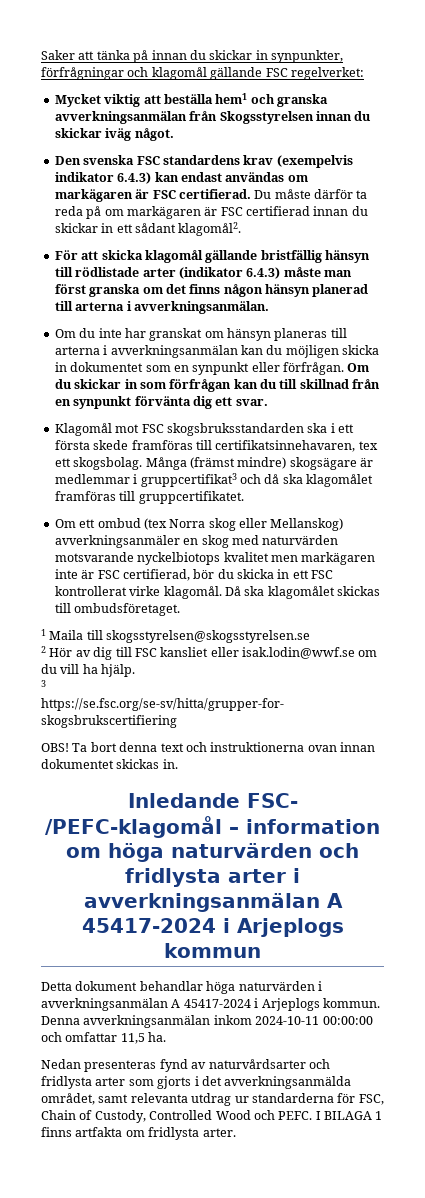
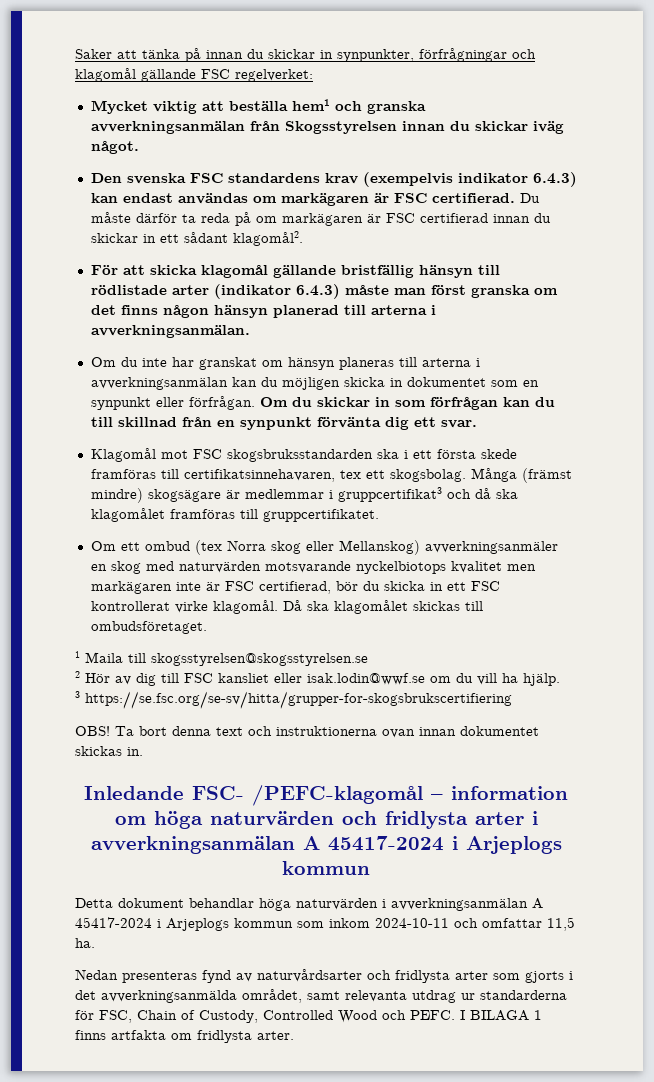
- Detta dokument behandlar höga naturvärden i avverkningsanmälan A 45417-2024 i Arjeplogs kommun. Denna avverkningsanmälan inkom 2024-10-11 00:00:00 och omfattar 11,5 ha.
+ Detta dokument behandlar höga naturvärden i avverkningsanmälan A 45417-2024 i Arjeplogs kommun som inkom 2024-10-11 och omfattar 11,5 ha.

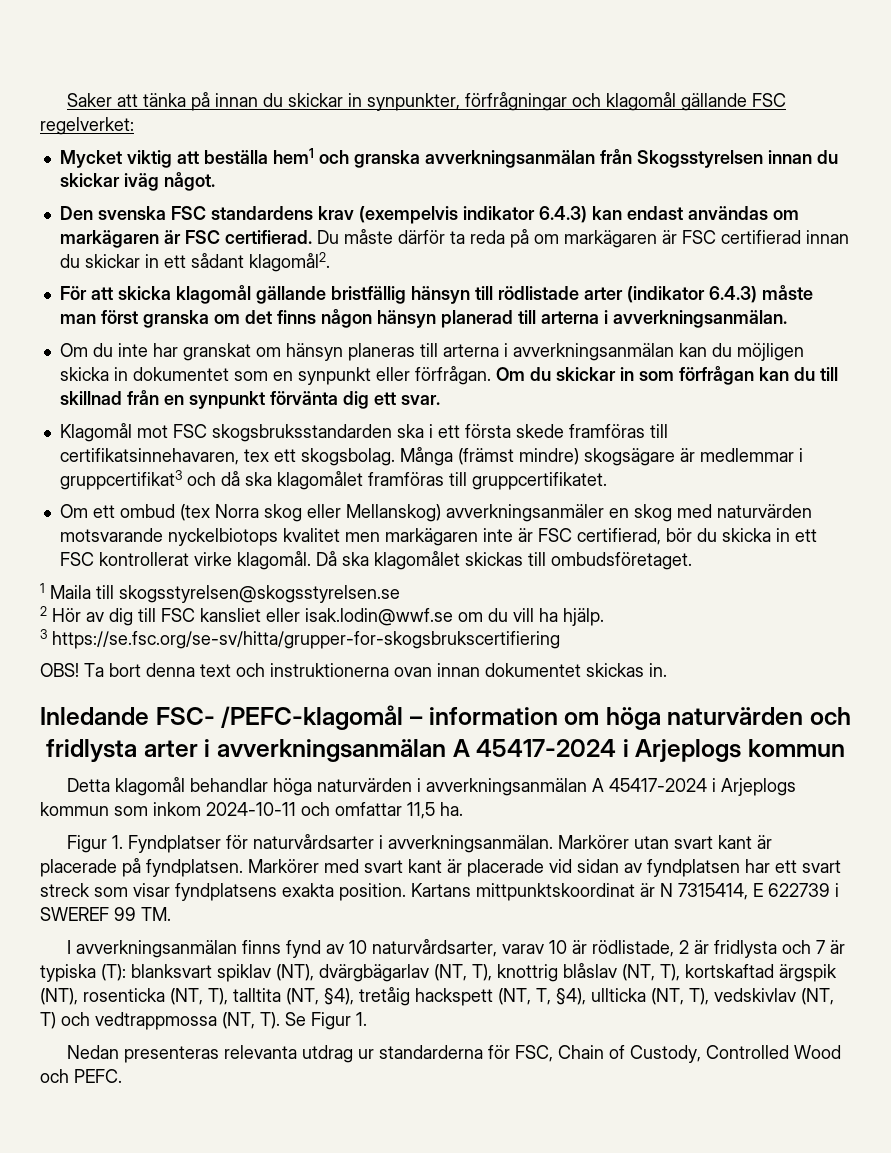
- Detta dokument behandlar höga naturvärden i avverkningsanmälan A 45417-2024 i Arjeplogs kommun som inkom 2024-10-11 och omfattar 11,5 ha.
+ Detta klagomål behandlar höga naturvärden i avverkningsanmälan A 45417-2024 i Arjeplogs kommun som inkom 2024-10-11 och omfattar 11,5 ha.
- Nedan presenteras fynd av naturvårdsarter och fridlysta arter som gjorts i det avverkningsanmälda området, samt relevanta utdrag ur standarderna för FSC, Chain of Custody, Controlled Wood och PEFC. I BILAGA 1 finns artfakta om fridlysta arter.
+ Figur 1. Fyndplatser för naturvårdsarter i avverkningsanmälan. Markörer utan svart kant är placerade på fyndplatsen. Markörer med svart kant är placerade vid sidan av fyndplatsen har ett svart streck som visar fyndplatsens exakta position. Kartans mittpunktskoordinat är N 7315414, E 622739 i SWEREF 99 TM.
+ I avverkningsanmälan finns fynd av 10 naturvårdsarter, varav 10 är rödlistade, 2 är fridlysta och 7 är typiska (T): blanksvart spiklav (NT), dvärgbägarlav (NT, T), knottrig blåslav (NT, T), kortskaftad ärgspik (NT), rosenticka (NT, T), talltita (NT, §4), tretåig hackspett (NT, T, §4), ullticka (NT, T), vedskivlav (NT, T) och vedtrappmossa (NT, T). Se Figur 1.
+ Nedan presenteras relevanta utdrag ur standarderna för FSC, Chain of Custody, Controlled Wood och PEFC.

